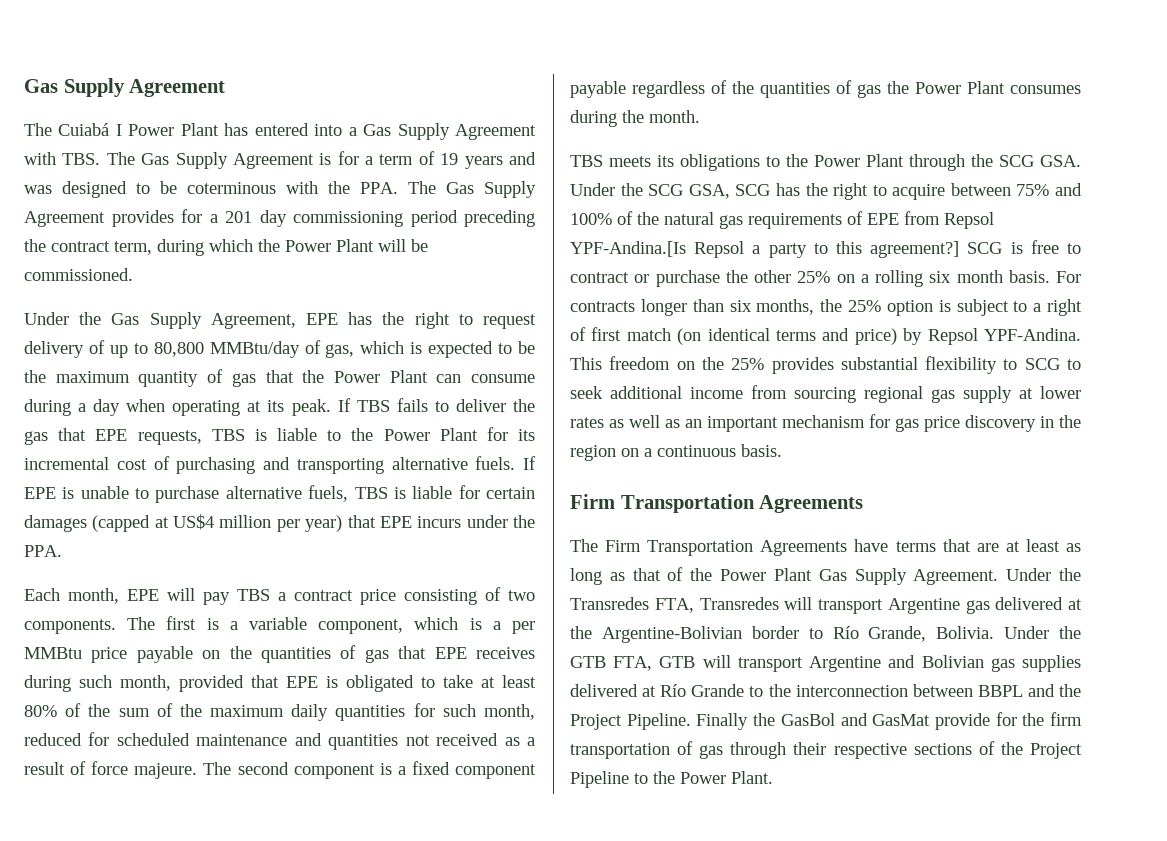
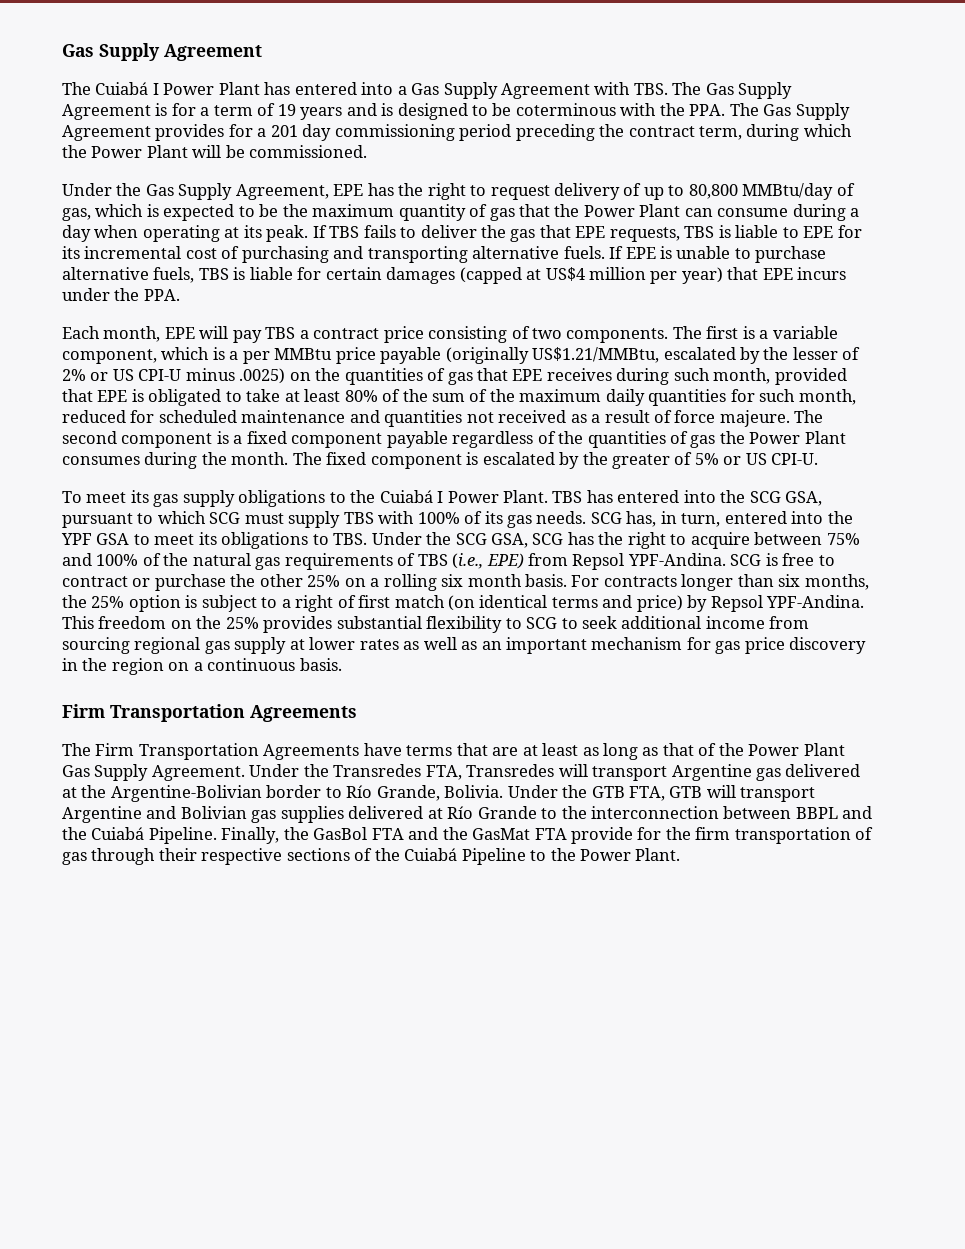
- The Cuiabá I Power Plant has entered into a Gas Supply Agreement with TBS. The Gas Supply Agreement is for a term of 19 years and was designed to be coterminous with the PPA. The Gas Supply Agreement provides for a 201 day commissioning period preceding the contract term, during which the Power Plant will be commissioned.
+ The Cuiabá I Power Plant has entered into a Gas Supply Agreement with TBS. The Gas Supply Agreement is for a term of 19 years and is designed to be coterminous with the PPA. The Gas Supply Agreement provides for a 201 day commissioning period preceding the contract term, during which the Power Plant will be commissioned.
- If TBS fails to deliver the gas that EPE requests, TBS is liable to the Power Plant for its incremental cost of purchasing and transporting alternative fuels.
+ If TBS fails to deliver the gas that EPE requests, TBS is liable to EPE for its incremental cost of purchasing and transporting alternative fuels.
- The first is a variable component, which is a per MMBtu price payable on the quantities of gas that EPE receives during such month, provided that EPE is obligated to take at least 80% of the sum of the maximum daily quantities for such month, reduced for scheduled maintenance and quantities not received as a result of force majeure.
+ The first is a variable component, which is a per MMBtu price payable (originally US$1.21/MMBtu, escalated by the lesser of 2% or US CPI-U minus .0025) on the quantities of gas that EPE receives during such month, provided that EPE is obligated to take at least 80% of the sum of the maximum daily quantities for such month, reduced for scheduled maintenance and quantities not received as a result of force majeure.
- The second component is a fixed component payable regardless of the quantities of gas the Power Plant consumes during the month.
- TBS meets its obligations to the Power Plant through the SCG GSA. Under the SCG GSA, SCG has the right to acquire between 75% and 100% of the natural gas requirements of EPE from Repsol YPF-Andina.[Is Repsol a party to this agreement?]
+ The second component is a fixed component payable regardless of the quantities of gas the Power Plant consumes during the month. The fixed component is escalated by the greater of 5% or US CPI-U.
+ To meet its gas supply obligations to the Cuiabá I Power Plant. TBS has entered into the SCG GSA, pursuant to which SCG must supply TBS with 100% of its gas needs. SCG has, in turn, entered into the YPF GSA to meet its obligations to TBS. Under the SCG GSA, SCG has the right to acquire between 75% and 100% of the natural gas requirements of TBS (i.e., EPE) from Repsol YPF-Andina.
- Under the GTB FTA, GTB will transport Argentine and Bolivian gas supplies delivered at Río Grande to the interconnection between BBPL and the Project Pipeline. Finally the GasBol and GasMat provide for the firm transportation of gas through their respective sections of the Project Pipeline to the Power Plant.
+ Under the GTB FTA, GTB will transport Argentine and Bolivian gas supplies delivered at Río Grande to the interconnection between BBPL and the Cuiabá Pipeline. Finally, the GasBol FTA and the GasMat FTA provide for the firm transportation of gas through their respective sections of the Cuiabá Pipeline to the Power Plant.

